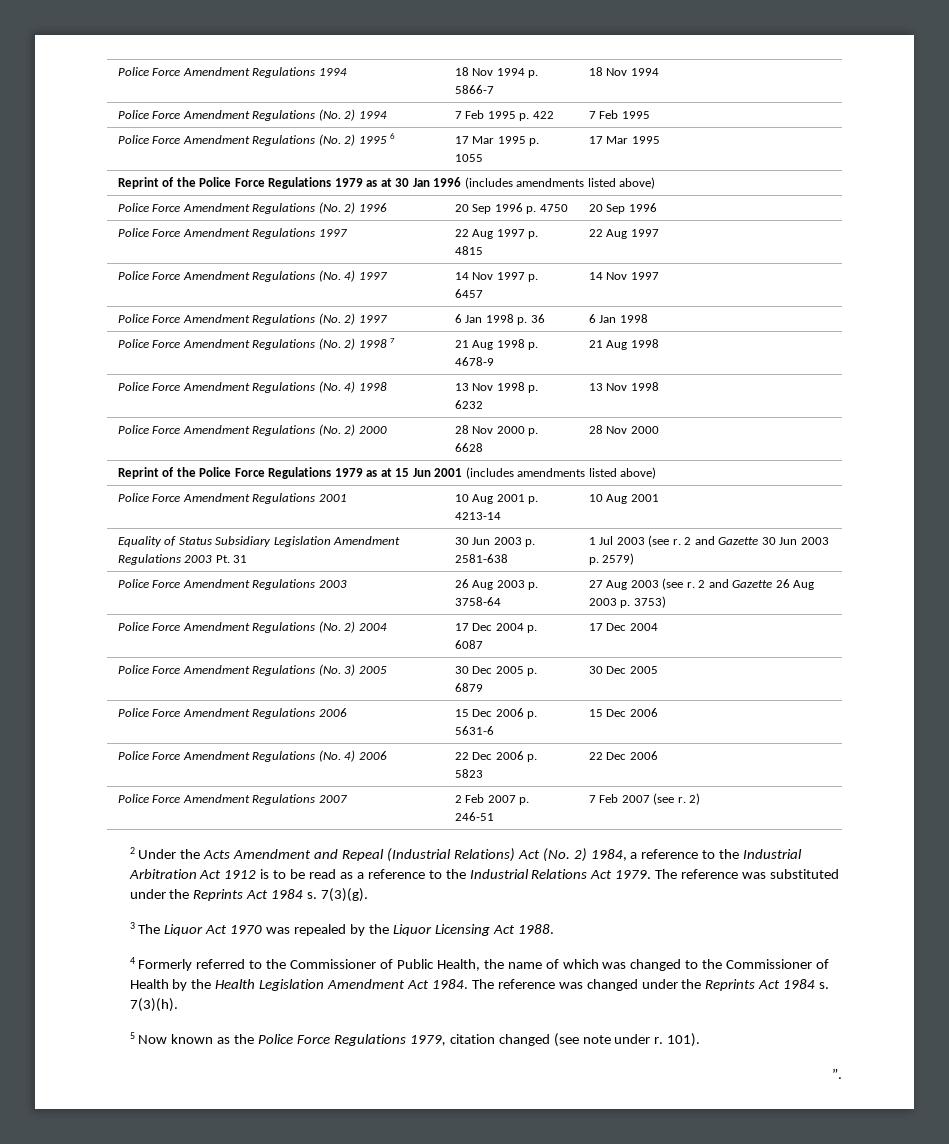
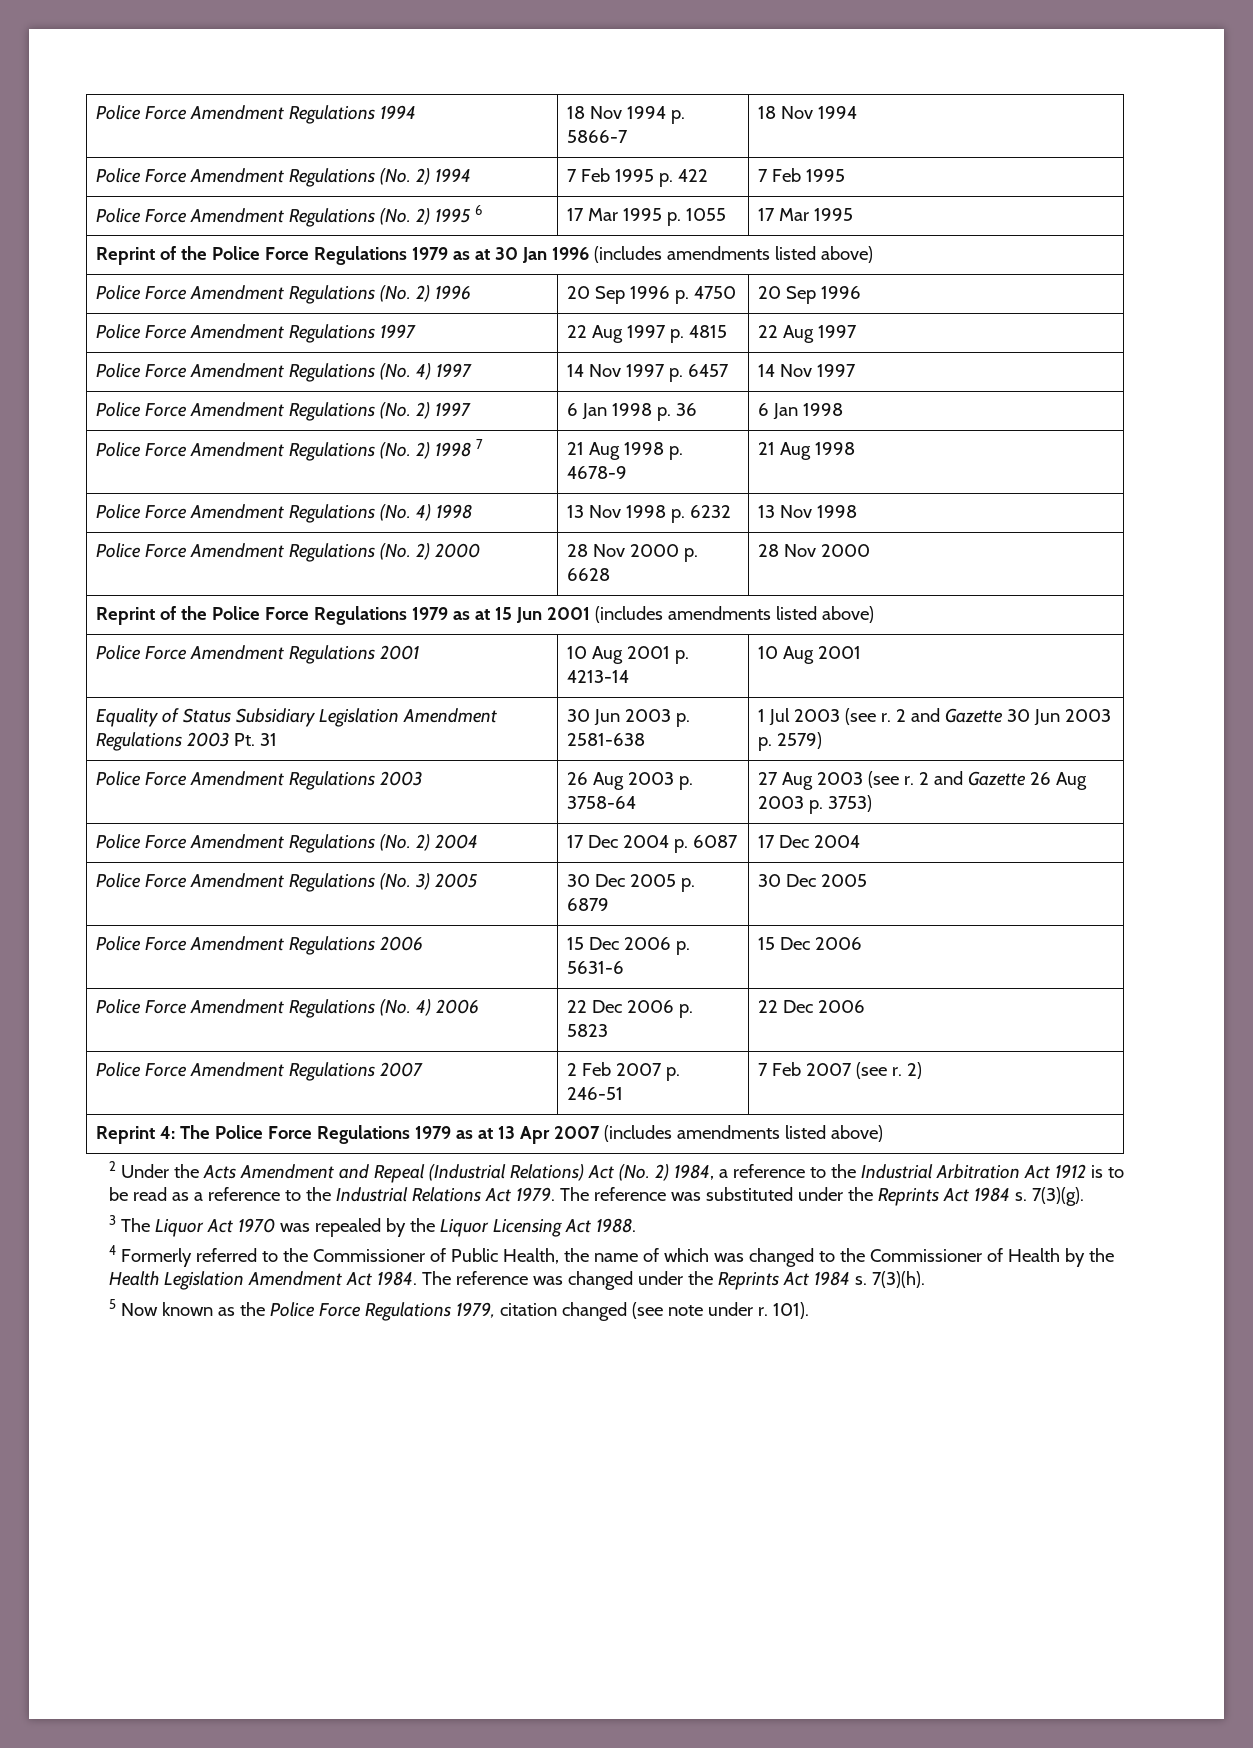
+ Reprint 4: The Police Force Regulations 1979 as at 13 Apr 2007 (includes amendments listed above)
- ”.

